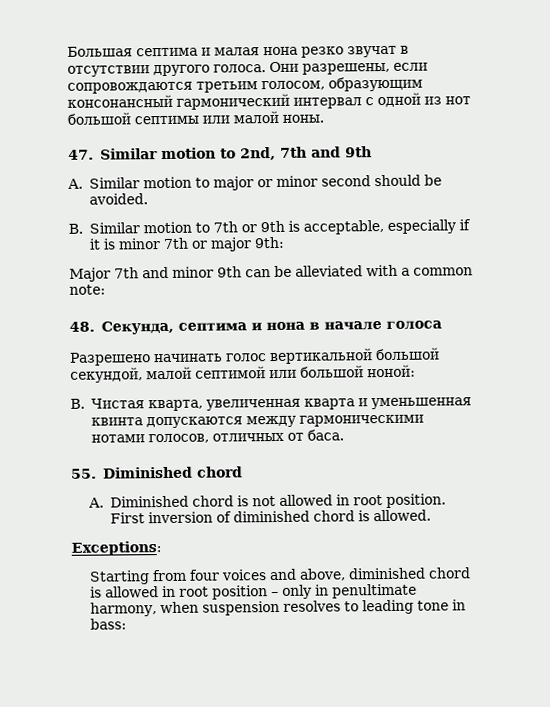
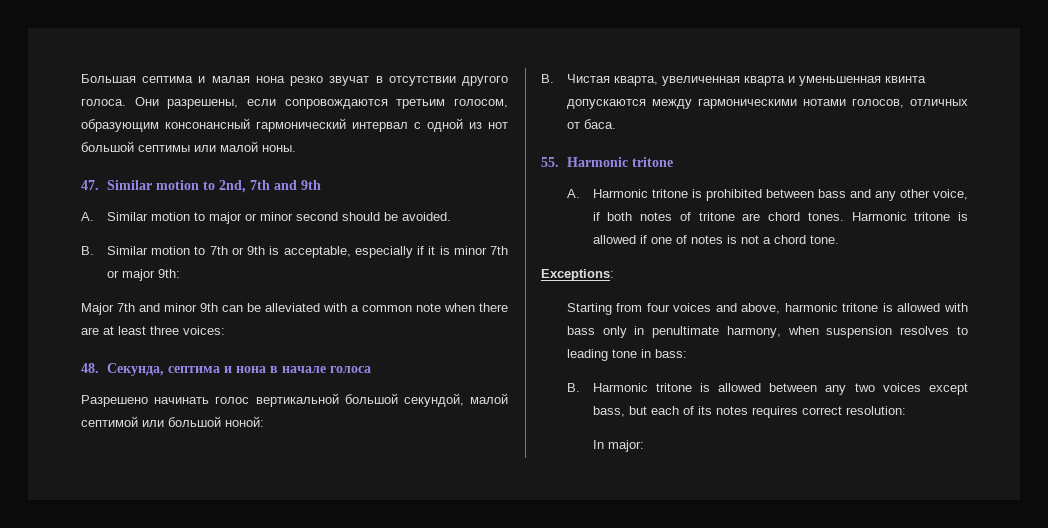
- Major 7th and minor 9th can be alleviated with a common note:
+ Major 7th and minor 9th can be alleviated with a common note when there are at least three voices:
- 55. Diminished chord
- A. Diminished chord is not allowed in root position. First inversion of diminished chord is allowed.
+ 55. Harmonic tritone
+ A. Harmonic tritone is prohibited between bass and any other voice, if both notes of tritone are chord tones. Harmonic tritone is allowed if one of notes is not a chord tone.
- Starting from four voices and above, diminished chord is allowed in root position – only in penultimate harmony, when suspension resolves to leading tone in bass:
+ Starting from four voices and above, harmonic tritone is allowed with bass only in penultimate harmony, when suspension resolves to leading tone in bass:
+ B. Harmonic tritone is allowed between any two voices except bass, but each of its notes requires correct resolution:
+ In major:

